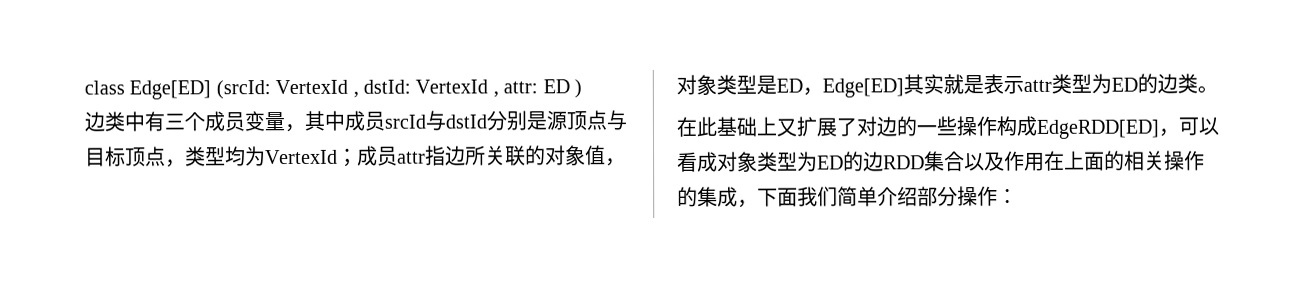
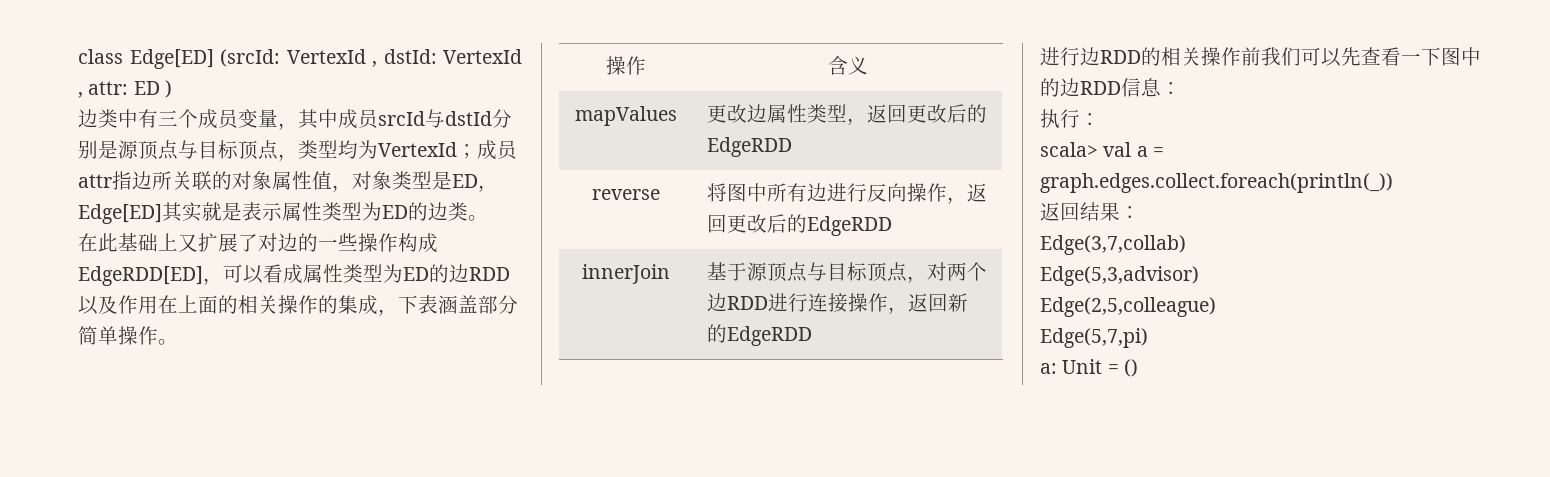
- 边类中有三个成员变量，其中成员srcId与dstId分别是源顶点与目标顶点，类型均为VertexId；成员attr指边所关联的对象值，对象类型是ED，Edge[ED]其实就是表示attr类型为ED的边类。
+ 边类中有三个成员变量，其中成员srcId与dstId分别是源顶点与目标顶点，类型均为VertexId；成员attr指边所关联的对象属性值，对象类型是ED，Edge[ED]其实就是表示属性类型为ED的边类。
- 在此基础上又扩展了对边的一些操作构成EdgeRDD[ED]，可以看成对象类型为ED的边RDD集合以及作用在上面的相关操作的集成，下面我们简单介绍部分操作：
+ 在此基础上又扩展了对边的一些操作构成EdgeRDD[ED]，可以看成属性类型为ED的边RDD以及作用在上面的相关操作的集成，下表涵盖部分简单操作。
+ 操作 | 含义
+ mapValues | 更改边属性类型，返回更改后的EdgeRDD
+ reverse | 将图中所有边进行反向操作，返回更改后的EdgeRDD
+ innerJoin | 基于源顶点与目标顶点，对两个边RDD进行连接操作，返回新的EdgeRDD
+ 进行边RDD的相关操作前我们可以先查看一下图中的边RDD信息：
+ 执行：
+ scala> val a = graph.edges.collect.foreach(println(_))
+ 返回结果：
+ Edge(3,7,collab)
+ Edge(5,3,advisor)
+ Edge(2,5,colleague)
+ Edge(5,7,pi)
+ a: Unit = ()

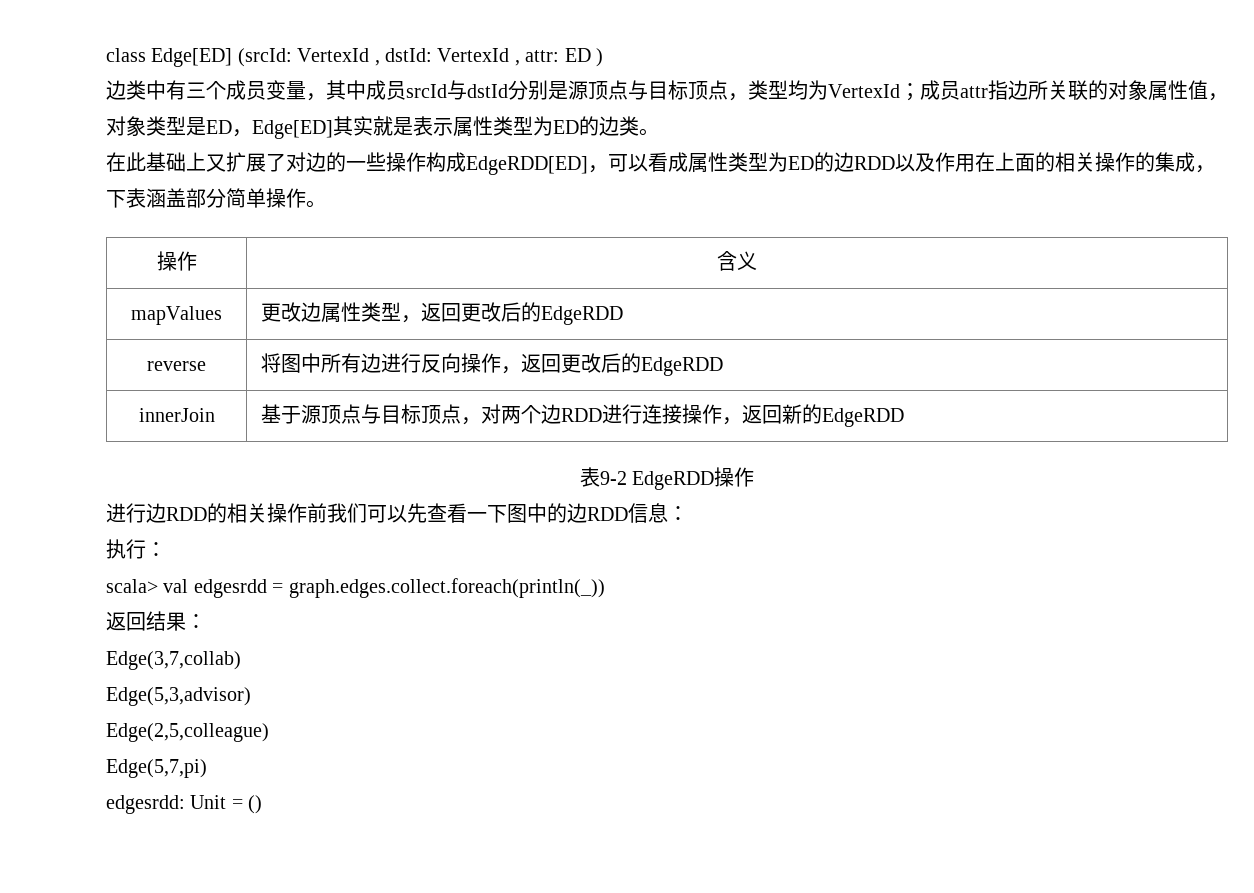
+ 表9-2 EdgeRDD操作
- scala> val a = graph.edges.collect.foreach(println(_))
+ scala> val edgesrdd = graph.edges.collect.foreach(println(_))
- a: Unit = ()
+ edgesrdd: Unit = ()

